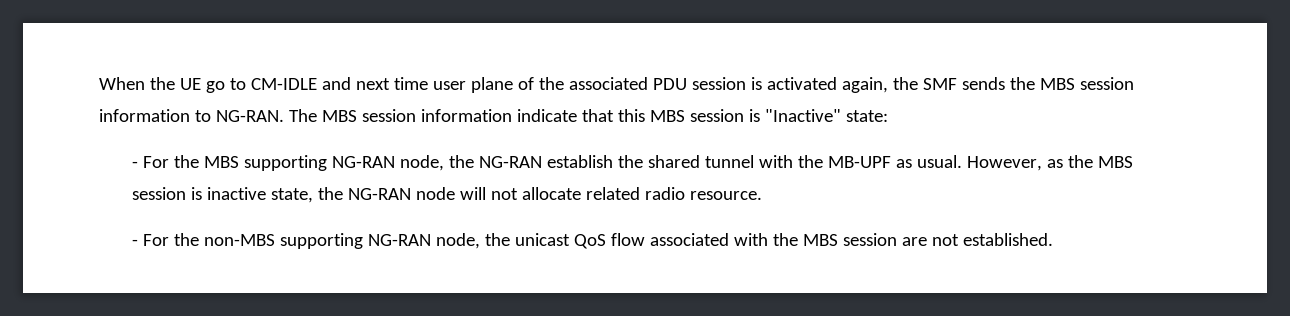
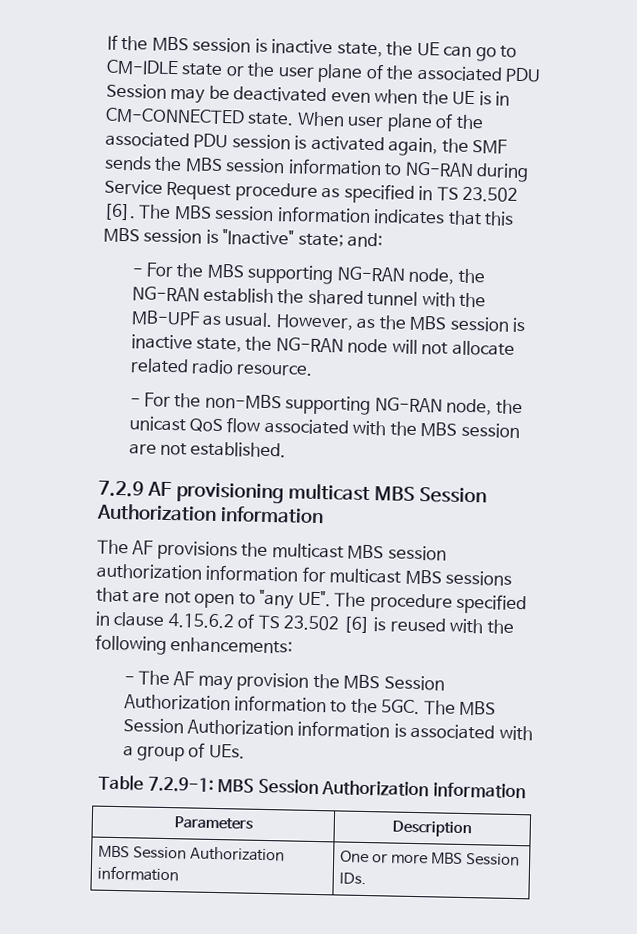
- When the UE go to CM-IDLE and next time user plane of the associated PDU session is activated again, the SMF sends the MBS session information to NG-RAN.
+ If the MBS session is inactive state, the UE can go to CM-IDLE state or the user plane of the associated PDU Session may be deactivated even when the UE is in CM-CONNECTED state. When user plane of the associated PDU session is activated again, the SMF sends the MBS session information to NG-RAN during Service Request procedure as specified in TS 23.502 [6].
- The MBS session information indicate that this MBS session is "Inactive" state:
+ The MBS session information indicates that this MBS session is "Inactive" state; and:
+ 7.2.9 AF provisioning multicast MBS Session Authorization information
+ The AF provisions the multicast MBS session authorization information for multicast MBS sessions that are not open to "any UE". The procedure specified in clause 4.15.6.2 of TS 23.502 [6] is reused with the following enhancements:
+ - The AF may provision the MBS Session Authorization information to the 5GC. The MBS Session Authorization information is associated with a group of UEs.
+ Table 7.2.9-1: MBS Session Authorization information
+ Parameters | Description
+ MBS Session Authorization information | One or more MBS Session IDs.

